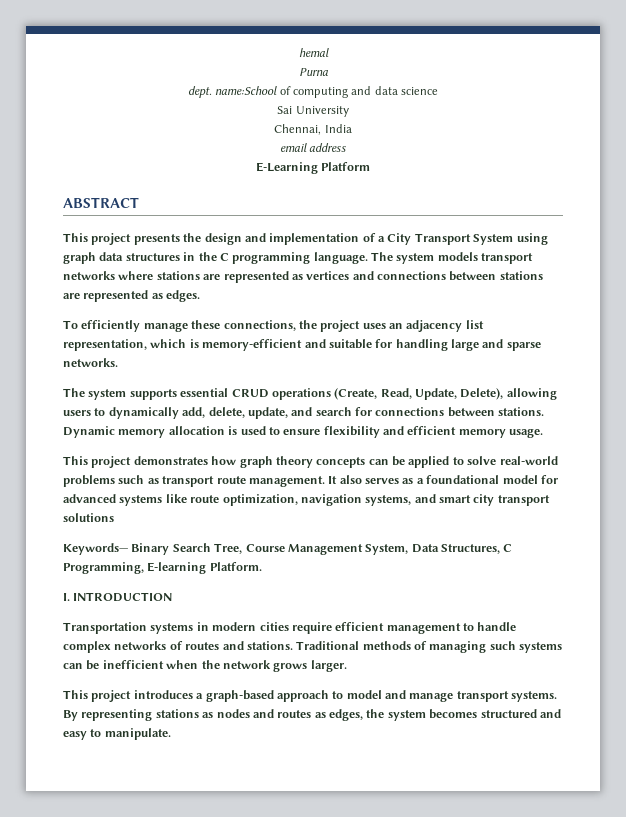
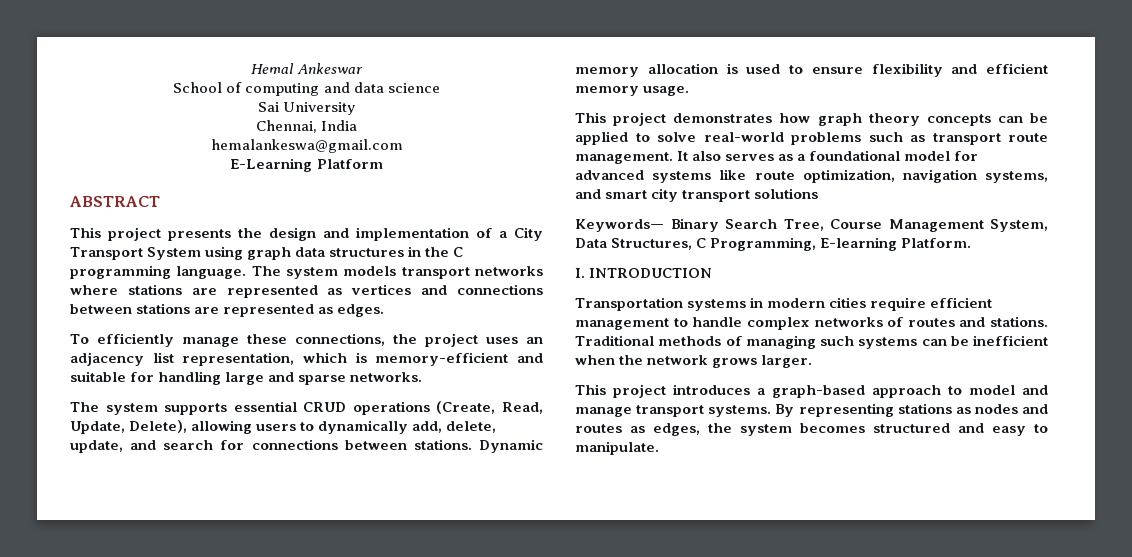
- hemal
- Purna
- dept. name:School of computing and data science
+ Hemal Ankeswar
+ School of computing and data science
- email address
+ hemalankeswa@gmail.com

